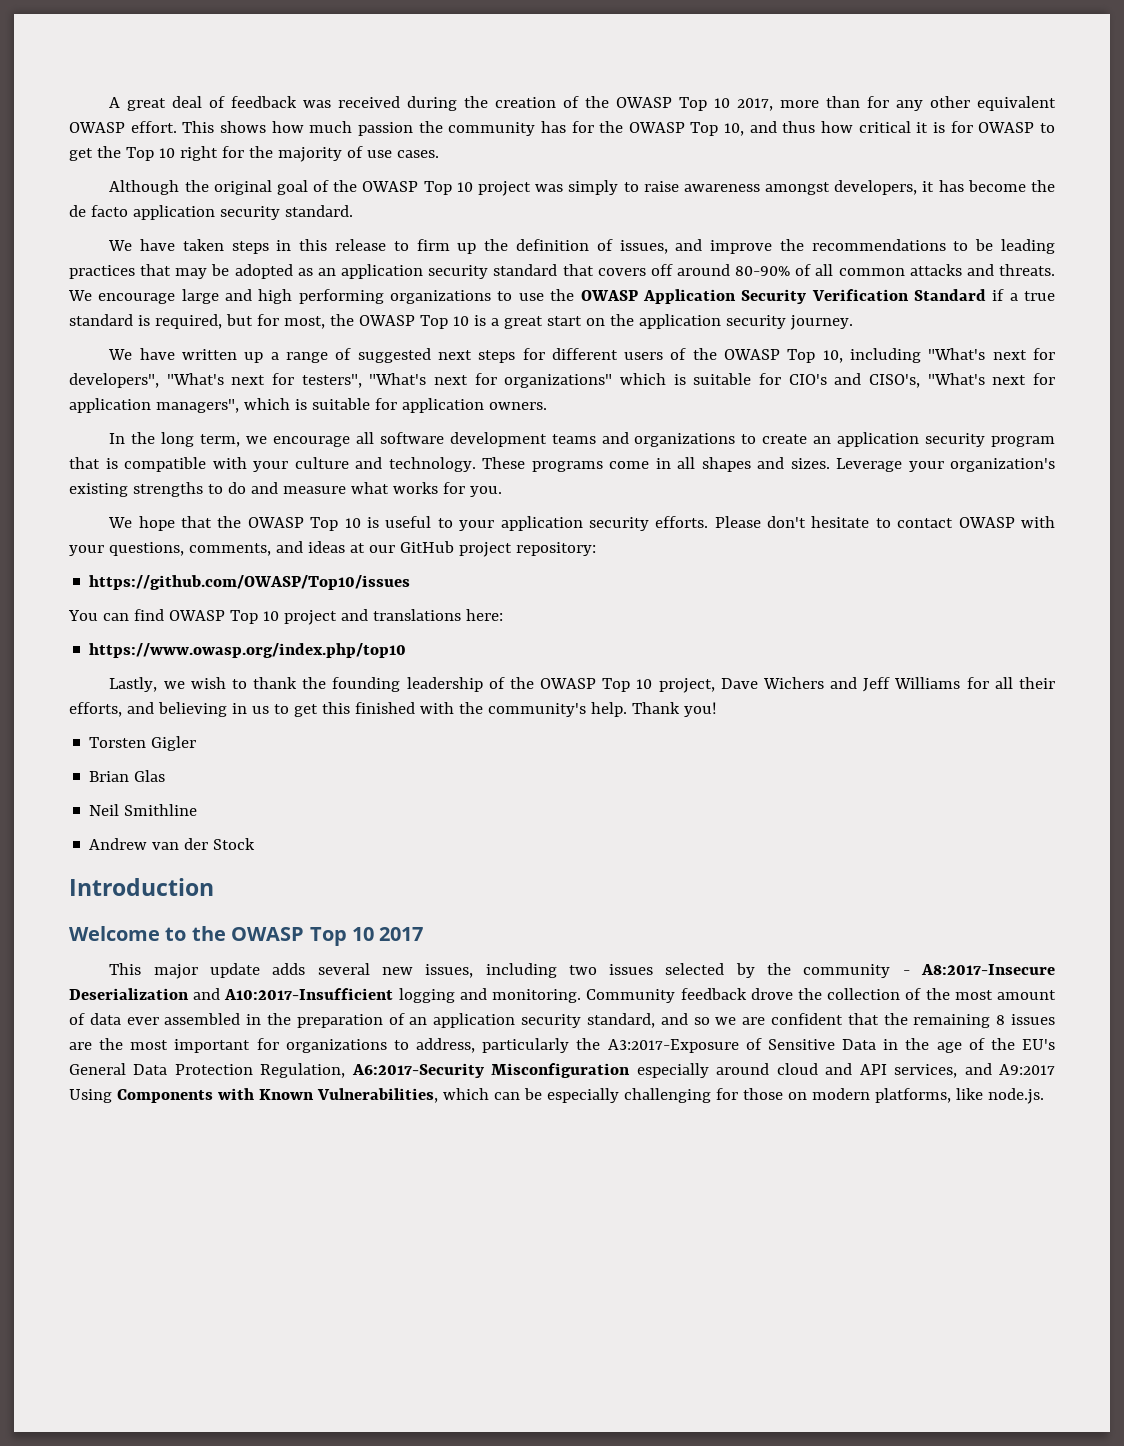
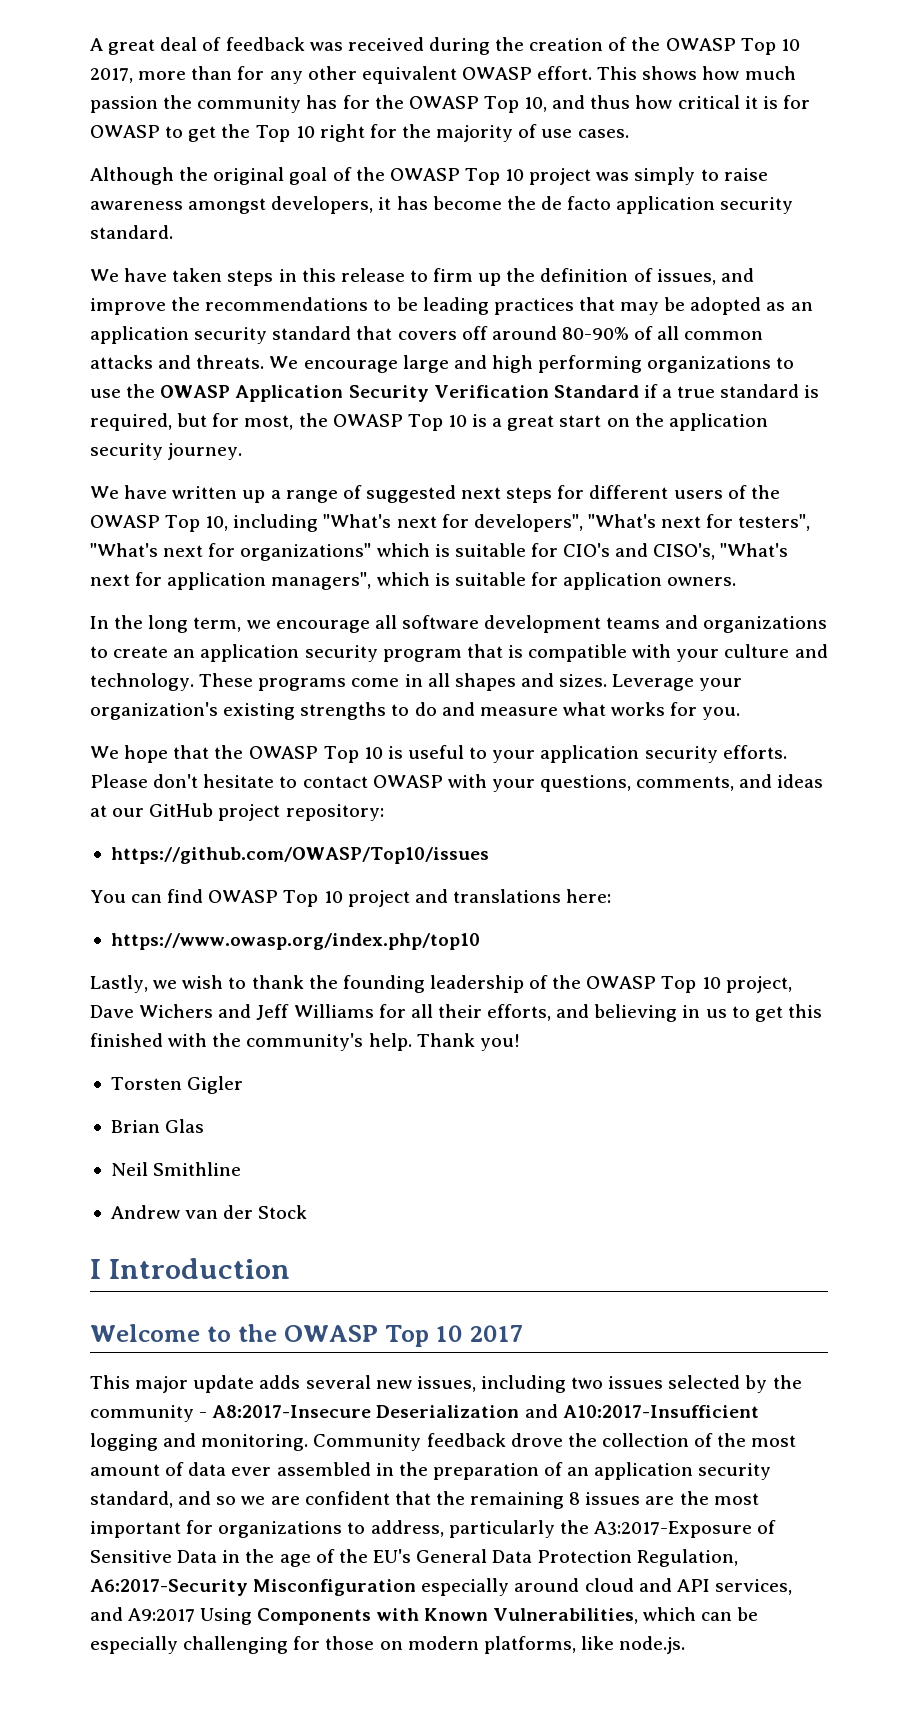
- Introduction
+ I Introduction

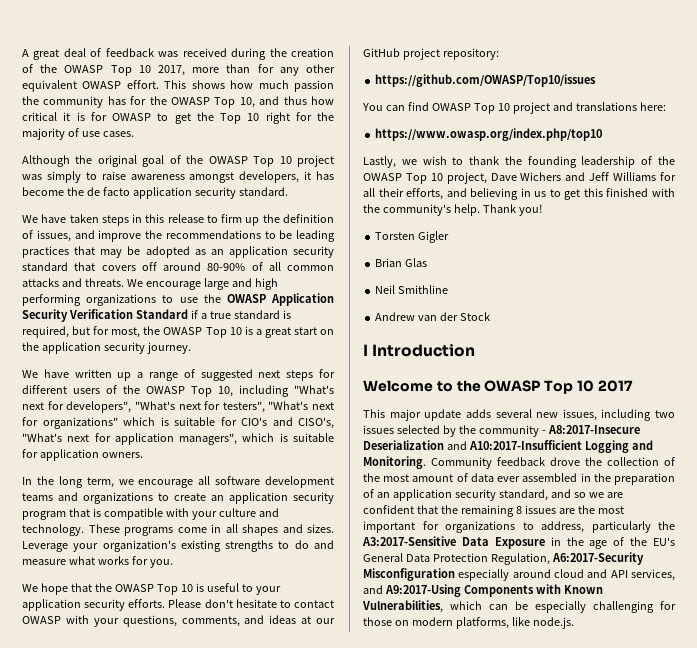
- This major update adds several new issues, including two issues selected by the community - A8:2017-Insecure Deserialization and A10:2017-Insufficient logging and monitoring.
+ This major update adds several new issues, including two issues selected by the community - A8:2017-Insecure Deserialization and A10:2017-Insufficient Logging and Monitoring.
- Community feedback drove the collection of the most amount of data ever assembled in the preparation of an application security standard, and so we are confident that the remaining 8 issues are the most important for organizations to address, particularly the A3:2017-Exposure of Sensitive Data in the age of the EU's General Data Protection Regulation, A6:2017-Security Misconfiguration especially around cloud and API services, and A9:2017 Using Components with Known Vulnerabilities, which can be especially challenging for those on modern platforms, like node.js.
+ Community feedback drove the collection of the most amount of data ever assembled in the preparation of an application security standard, and so we are confident that the remaining 8 issues are the most important for organizations to address, particularly the A3:2017-Sensitive Data Exposure in the age of the EU's General Data Protection Regulation, A6:2017-Security Misconfiguration especially around cloud and API services, and A9:2017-Using Components with Known Vulnerabilities, which can be especially challenging for those on modern platforms, like node.js.

